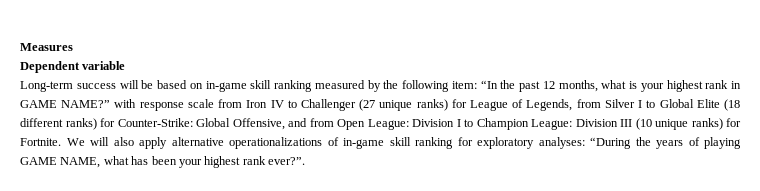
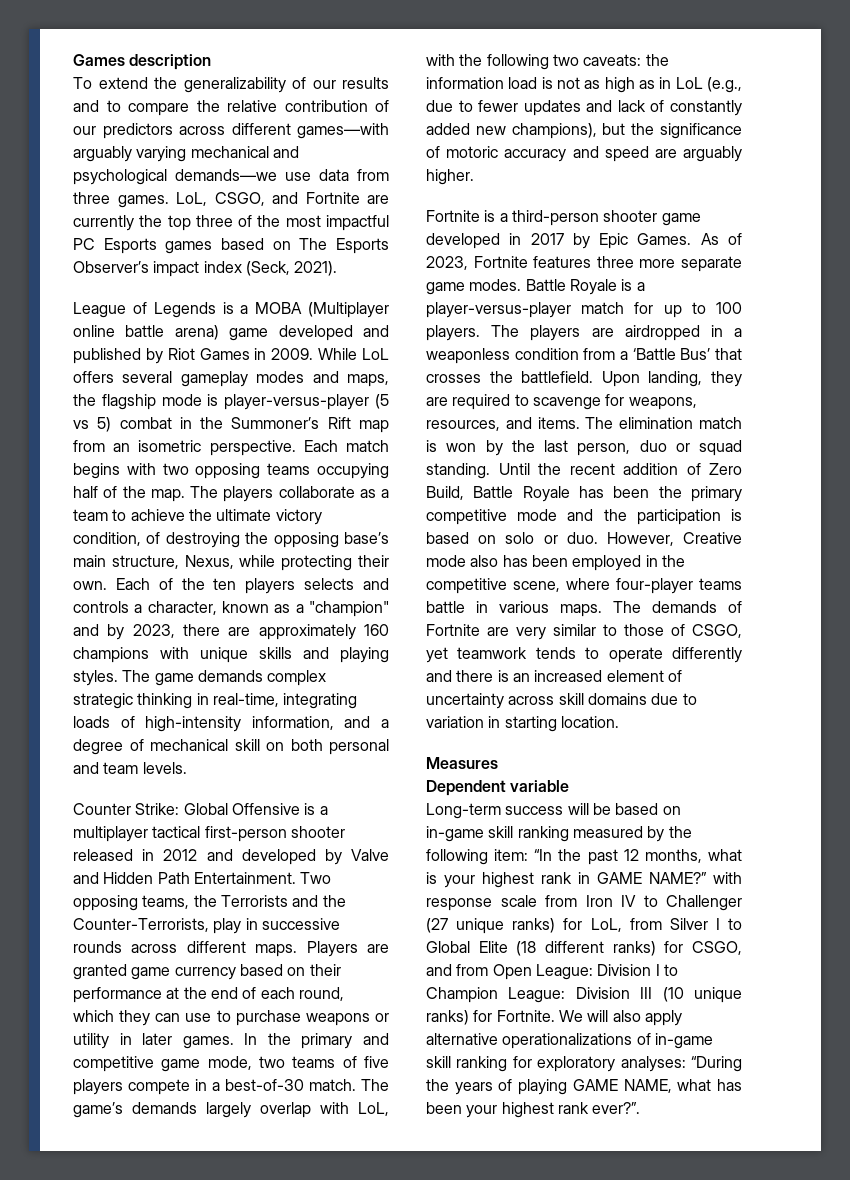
+ Games description
+ To extend the generalizability of our results and to compare the relative contribution of our predictors across different games—with arguably varying mechanical and psychological demands—we use data from three games. LoL, CSGO, and Fortnite are currently the top three of the most impactful PC Esports games based on The Esports Observer’s impact index (Seck, 2021).
+ League of Legends is a MOBA (Multiplayer online battle arena) game developed and published by Riot Games in 2009. While LoL offers several gameplay modes and maps, the flagship mode is player-versus-player (5 vs 5) combat in the Summoner’s Rift map from an isometric perspective. Each match begins with two opposing teams occupying half of the map. The players collaborate as a team to achieve the ultimate victory condition, of destroying the opposing base’s main structure, Nexus, while protecting their own. Each of the ten players selects and controls a character, known as a "champion" and by 2023, there are approximately 160 champions with unique skills and playing styles. The game demands complex strategic thinking in real-time, integrating loads of high-intensity information, and a degree of mechanical skill on both personal and team levels.
+ Counter Strike: Global Offensive is a multiplayer tactical first-person shooter released in 2012 and developed by Valve and Hidden Path Entertainment. Two opposing teams, the Terrorists and the Counter-Terrorists, play in successive rounds across different maps. Players are granted game currency based on their performance at the end of each round, which they can use to purchase weapons or utility in later games. In the primary and competitive game mode, two teams of five players compete in a best-of-30 match. The game’s demands largely overlap with LoL, with the following two caveats: the information load is not as high as in LoL (e.g., due to fewer updates and lack of constantly added new champions), but the significance of motoric accuracy and speed are arguably higher.
+ Fortnite is a third-person shooter game developed in 2017 by Epic Games. As of 2023, Fortnite features three more separate game modes. Battle Royale is a player-versus-player match for up to 100 players. The players are airdropped in a weaponless condition from a ‘Battle Bus’ that crosses the battlefield. Upon landing, they are required to scavenge for weapons, resources, and items. The elimination match is won by the last person, duo or squad standing. Until the recent addition of Zero Build, Battle Royale has been the primary competitive mode and the participation is based on solo or duo. However, Creative mode also has been employed in the competitive scene, where four-player teams battle in various maps. The demands of Fortnite are very similar to those of CSGO, yet teamwork tends to operate differently and there is an increased element of uncertainty across skill domains due to variation in starting location.
- “In the past 12 months, what is your highest rank in GAME NAME?” with response scale from Iron IV to Challenger (27 unique ranks) for League of Legends, from Silver I to Global Elite (18 different ranks) for Counter-Strike: Global Offensive, and from Open League:
+ “In the past 12 months, what is your highest rank in GAME NAME?” with response scale from Iron IV to Challenger (27 unique ranks) for LoL, from Silver I to Global Elite (18 different ranks) for CSGO, and from Open League:

